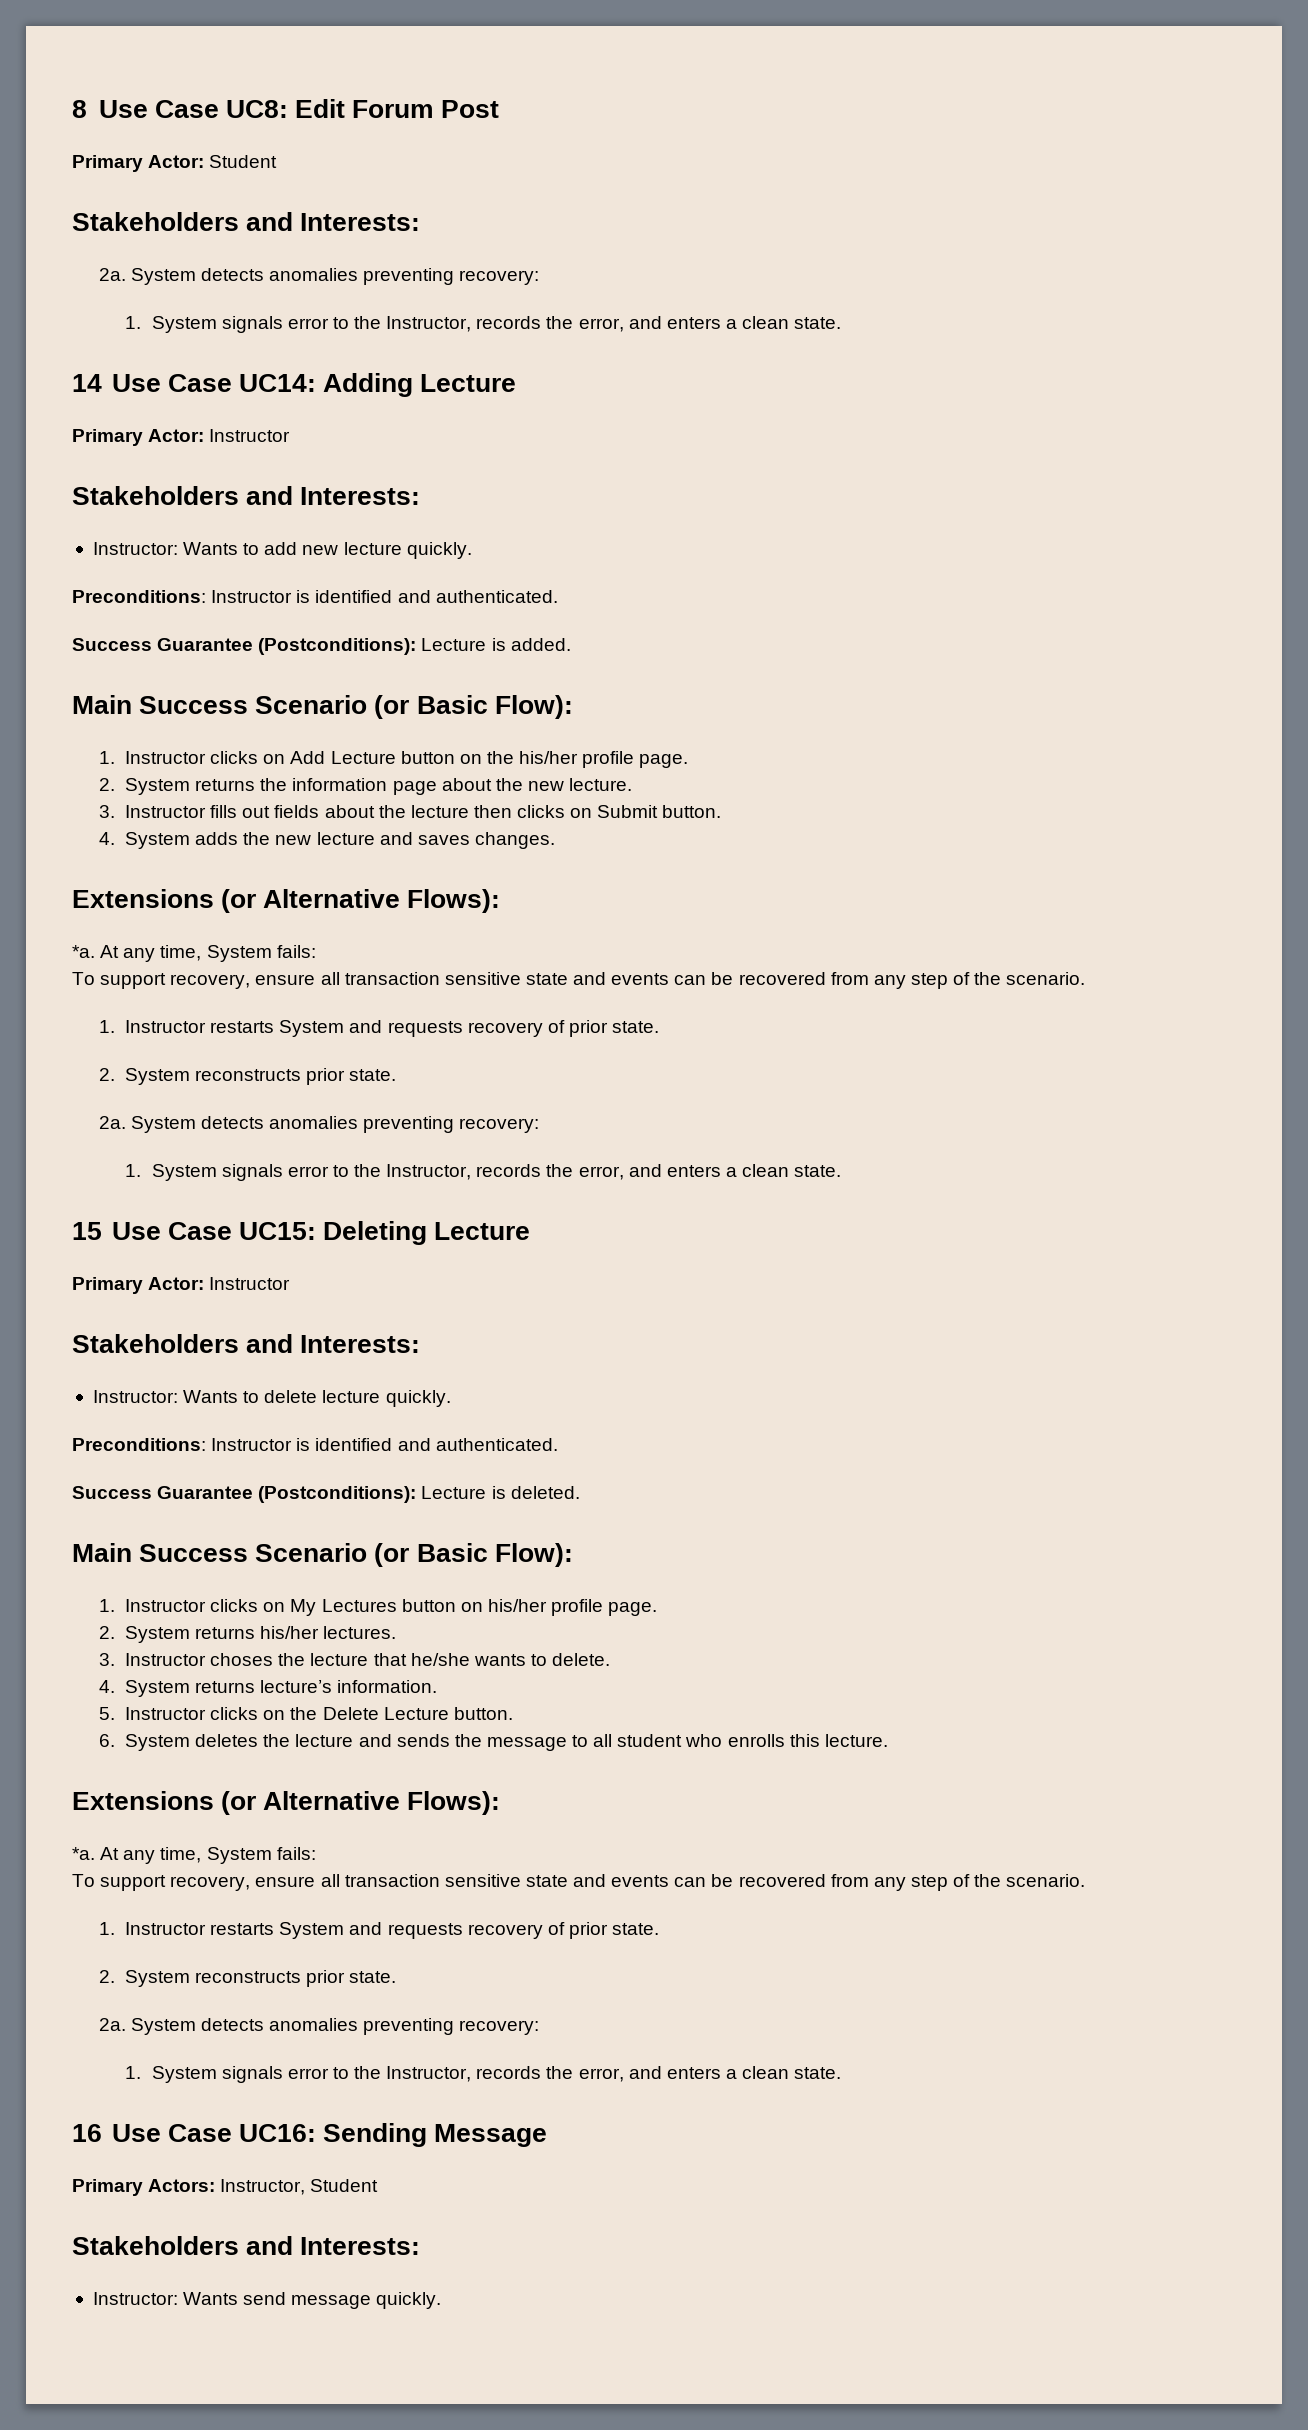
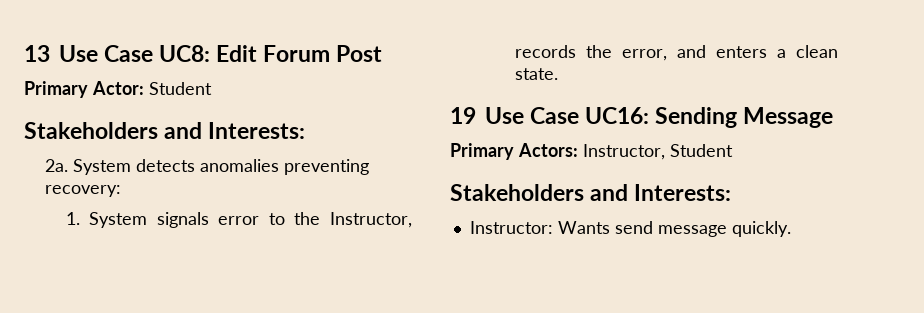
- 8 Use Case UC8: Edit Forum Post
+ 13 Use Case UC8: Edit Forum Post
- 14 Use Case UC14: Adding Lecture
- Primary Actor: Instructor
- Stakeholders and Interests:
- Instructor: Wants to add new lecture quickly.
- Preconditions: Instructor is identified and authenticated.
- Success Guarantee (Postconditions): Lecture is added.
- Main Success Scenario (or Basic Flow):
- 1. Instructor clicks on Add Lecture button on the his/her profile page.
- 2. System returns the information page about the new lecture.
- 3. Instructor fills out fields about the lecture then clicks on Submit button.
- 4. System adds the new lecture and saves changes.
- Extensions (or Alternative Flows):
- *a. At any time, System fails:
- To support recovery, ensure all transaction sensitive state and events can be recovered from any step of the scenario.
- 1. Instructor restarts System and requests recovery of prior state.
- 2. System reconstructs prior state.
- 2a. System detects anomalies preventing recovery:
- 1. System signals error to the Instructor, records the error, and enters a clean state.
- 15 Use Case UC15: Deleting Lecture
- Primary Actor: Instructor
- Stakeholders and Interests:
- Instructor: Wants to delete lecture quickly.
- Preconditions: Instructor is identified and authenticated.
- Success Guarantee (Postconditions): Lecture is deleted.
- Main Success Scenario (or Basic Flow):
- 1. Instructor clicks on My Lectures button on his/her profile page.
- 2. System returns his/her lectures.
- 3. Instructor choses the lecture that he/she wants to delete.
- 4. System returns lecture’s information.
- 5. Instructor clicks on the Delete Lecture button.
- 6. System deletes the lecture and sends the message to all student who enrolls this lecture.
- Extensions (or Alternative Flows):
- *a. At any time, System fails:
- To support recovery, ensure all transaction sensitive state and events can be recovered from any step of the scenario.
- 1. Instructor restarts System and requests recovery of prior state.
- 2. System reconstructs prior state.
- 2a. System detects anomalies preventing recovery:
- 1. System signals error to the Instructor, records the error, and enters a clean state.
- 16 Use Case UC16: Sending Message
+ 19 Use Case UC16: Sending Message

